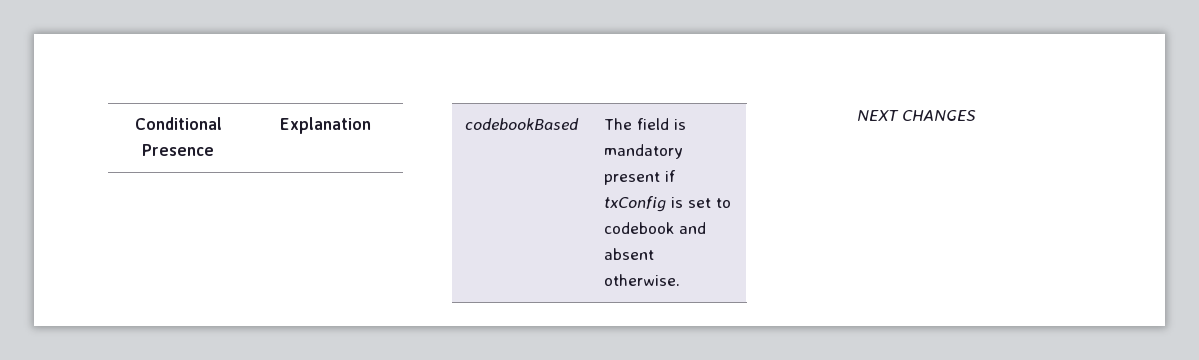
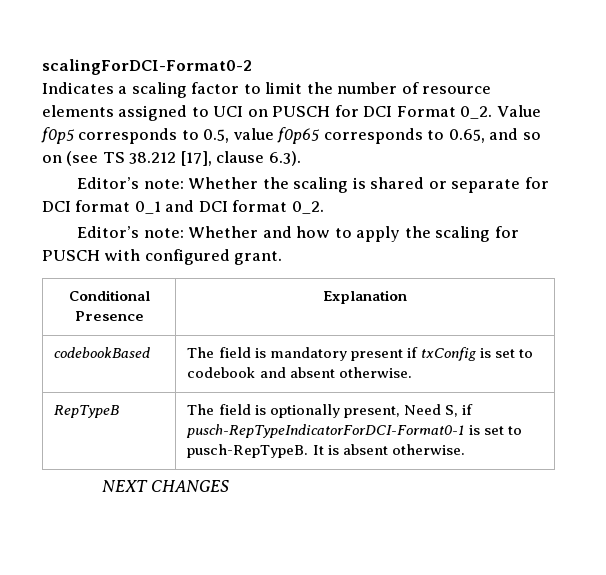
+ scalingForDCI-Format0-2
+ Indicates a scaling factor to limit the number of resource elements assigned to UCI on PUSCH for DCI Format 0_2. Value f0p5 corresponds to 0.5, value f0p65 corresponds to 0.65, and so on (see TS 38.212 [17], clause 6.3).
+ Editor’s note: Whether the scaling is shared or separate for DCI format 0_1 and DCI format 0_2.
+ Editor’s note: Whether and how to apply the scaling for PUSCH with configured grant.
+ RepTypeB | The field is optionally present, Need S, if pusch-RepTypeIndicatorForDCI-Format0-1 is set to pusch-RepTypeB. It is absent otherwise.

